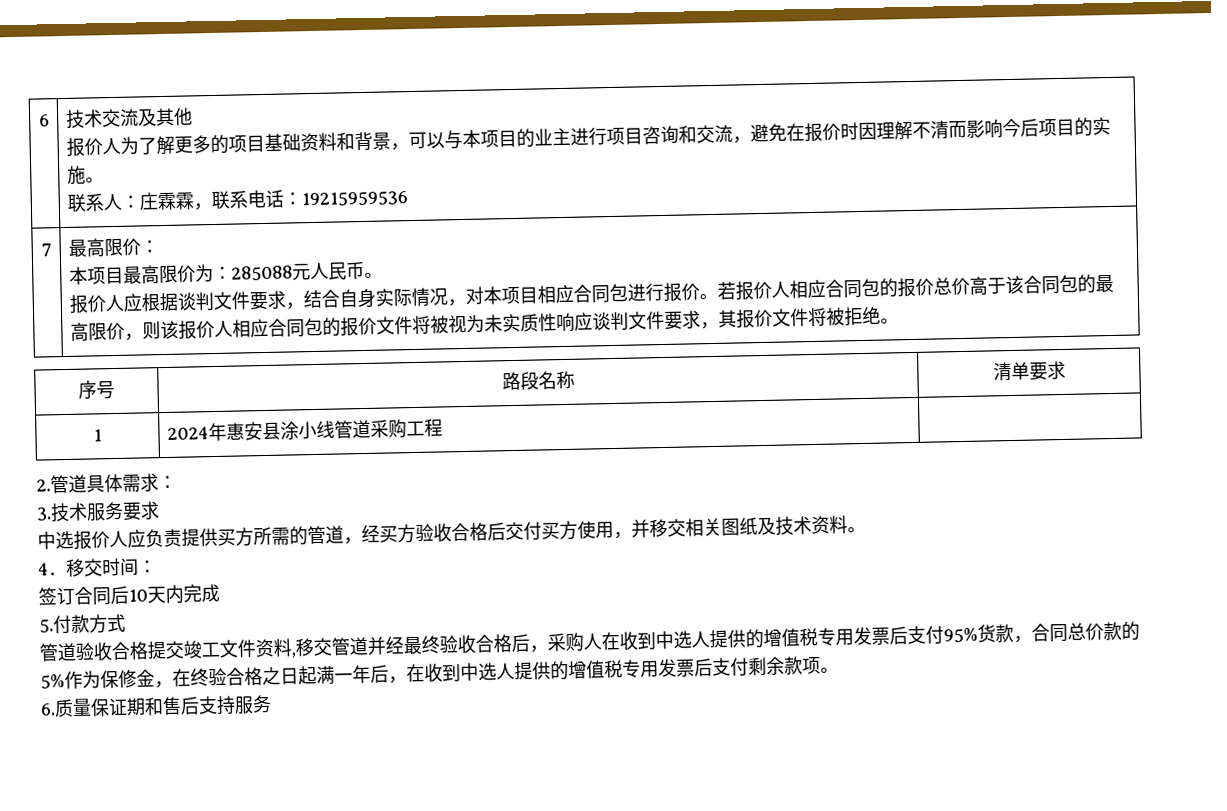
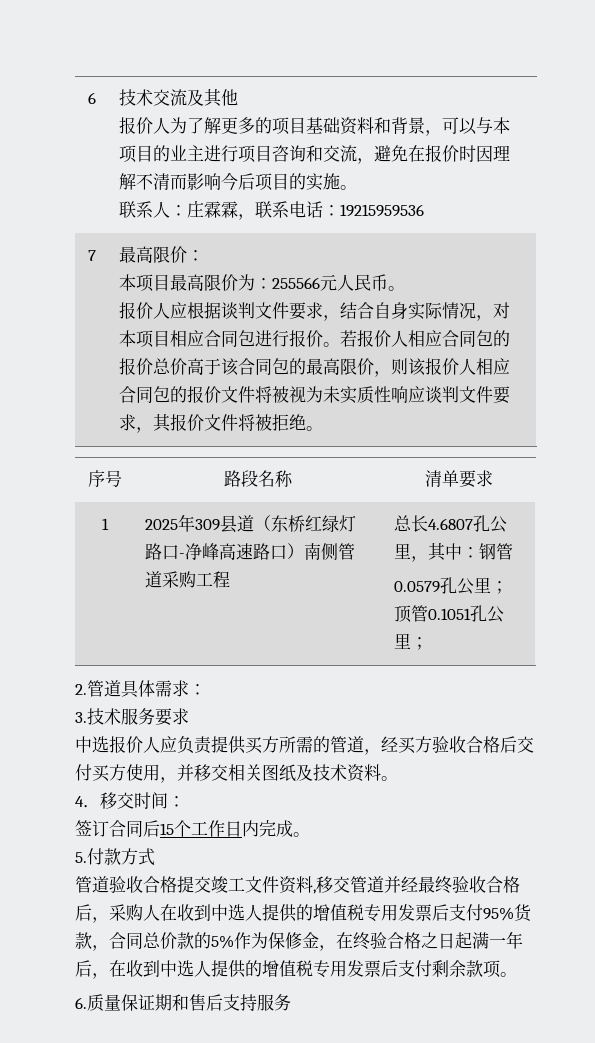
- 本项目最高限价为：285088元人民币。
+ 本项目最高限价为：255566元人民币。
- 1 | 2024年惠安县涂小线管道采购工程 |
+ 1 | 2025年309县道（东桥红绿灯路口-净峰高速路口）南侧管道采购工程 | 总长4.6807孔公里，其中：钢管
+ 0.0579孔公里；顶管0.1051孔公里；
- 签订合同后10天内完成
+ 签订合同后15个工作日内完成。

